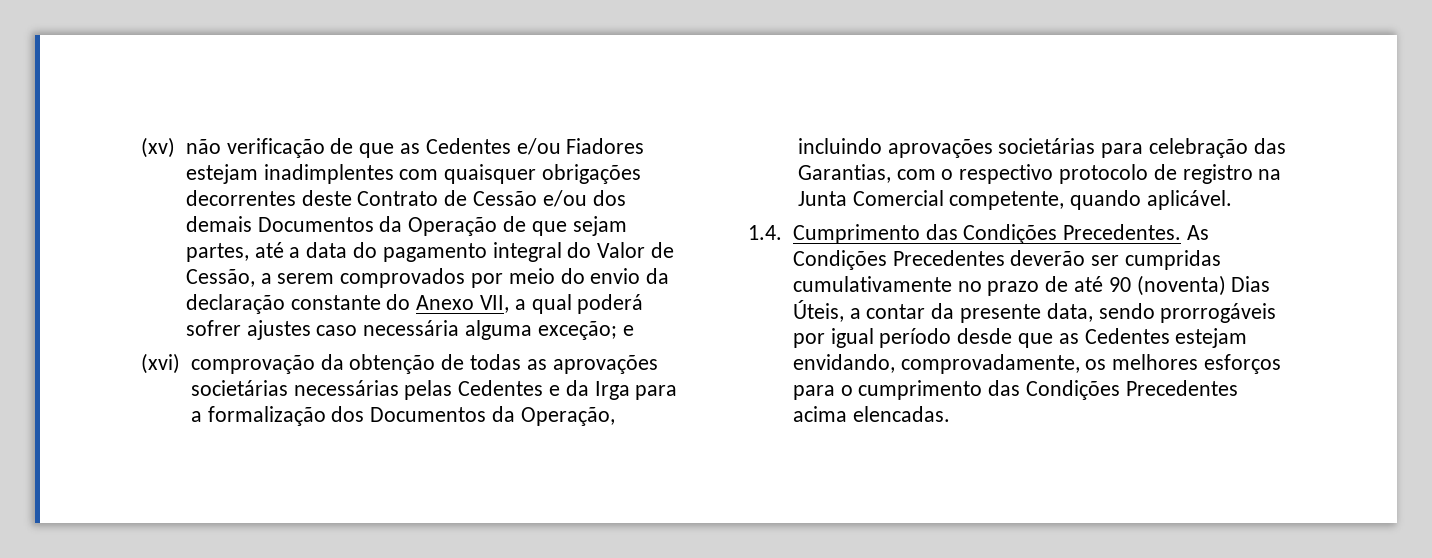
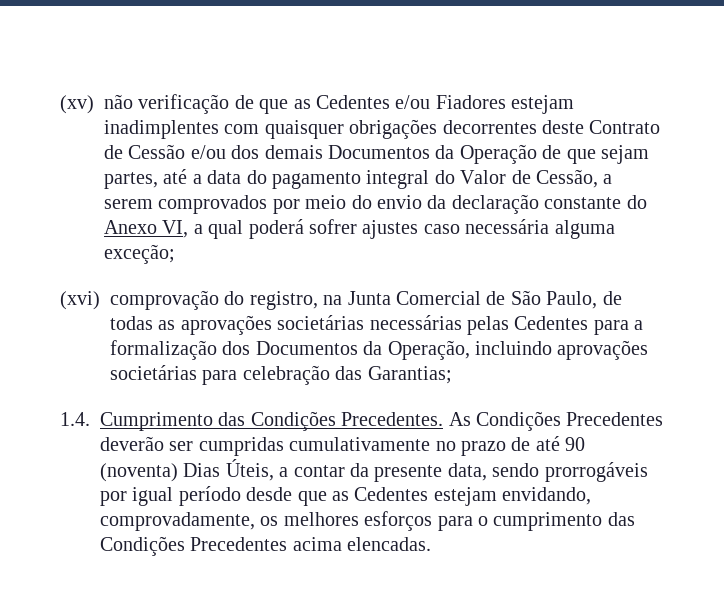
- (xv) não verificação de que as Cedentes e/ou Fiadores estejam inadimplentes com quaisquer obrigações decorrentes deste Contrato de Cessão e/ou dos demais Documentos da Operação de que sejam partes, até a data do pagamento integral do Valor de Cessão, a serem comprovados por meio do envio da declaração constante do Anexo VII, a qual poderá sofrer ajustes caso necessária alguma exceção; e
+ (xv) não verificação de que as Cedentes e/ou Fiadores estejam inadimplentes com quaisquer obrigações decorrentes deste Contrato de Cessão e/ou dos demais Documentos da Operação de que sejam partes, até a data do pagamento integral do Valor de Cessão, a serem comprovados por meio do envio da declaração constante do Anexo VI, a qual poderá sofrer ajustes caso necessária alguma exceção;
- (xvi) comprovação da obtenção de todas as aprovações societárias necessárias pelas Cedentes e da Irga para a formalização dos Documentos da Operação, incluindo aprovações societárias para celebração das Garantias, com o respectivo protocolo de registro na Junta Comercial competente, quando aplicável.
+ (xvi) comprovação do registro, na Junta Comercial de São Paulo, de todas as aprovações societárias necessárias pelas Cedentes para a formalização dos Documentos da Operação, incluindo aprovações societárias para celebração das Garantias;

